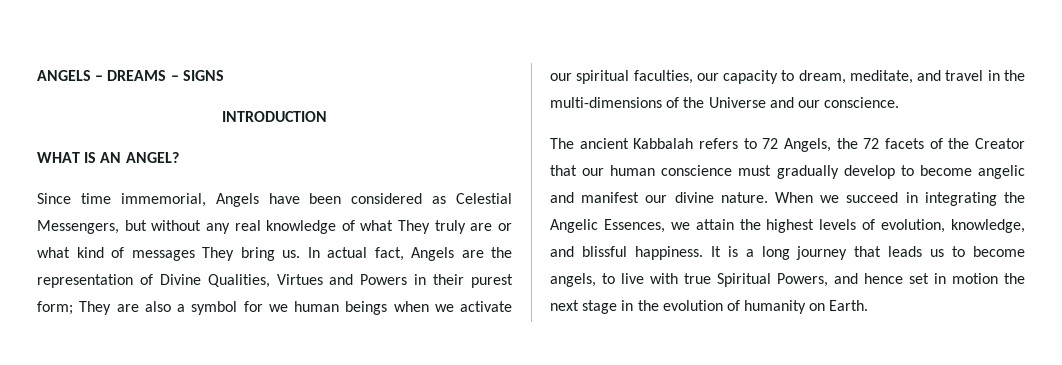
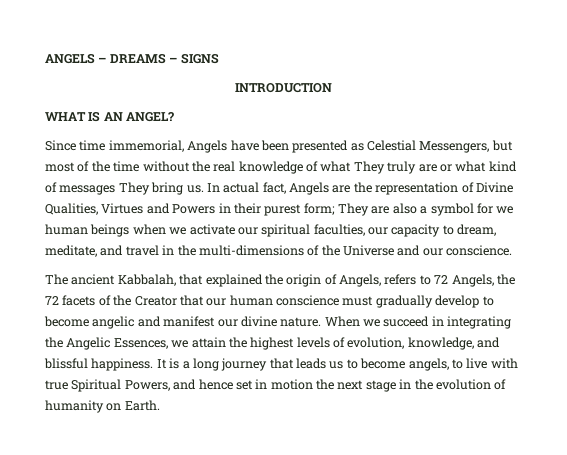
- Since time immemorial, Angels have been considered as Celestial Messengers, but without any real knowledge of what They truly are or what kind of messages They bring us.
+ Since time immemorial, Angels have been presented as Celestial Messengers, but most of the time without the real knowledge of what They truly are or what kind of messages They bring us.
- The ancient Kabbalah refers to 72 Angels, the 72 facets of the Creator that our human conscience must gradually develop to become angelic and manifest our divine nature.
+ The ancient Kabbalah, that explained the origin of Angels, refers to 72 Angels, the 72 facets of the Creator that our human conscience must gradually develop to become angelic and manifest our divine nature.

